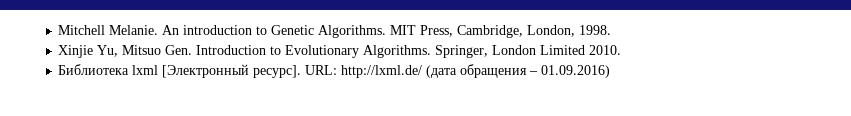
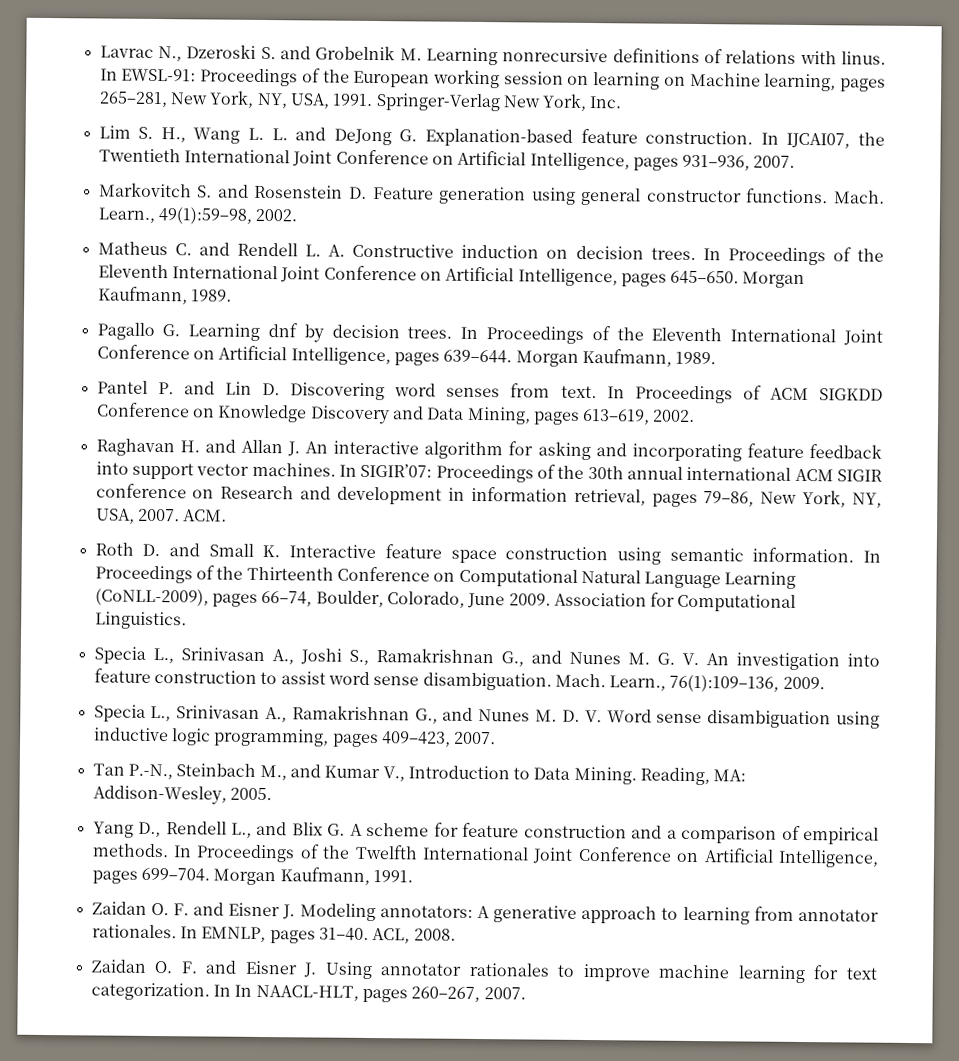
- Mitchell Melanie. An introduction to Genetic Algorithms. MIT Press, Cambridge, London, 1998.
- Xinjie Yu, Mitsuo Gen. Introduction to Evolutionary Algorithms. Springer, London Limited 2010.
- Библиотека lxml [Электронный ресурс]. URL: http://lxml.de/ (дата обращения – 01.09.2016)
+ Lavrac N., Dzeroski S. and Grobelnik M. Learning nonrecursive definitions of relations with linus. In EWSL-91: Proceedings of the European working session on learning on Machine learning, pages 265–281, New York, NY, USA, 1991. Springer-Verlag New York, Inc.
+ Lim S. H., Wang L. L. and DeJong G. Explanation-based feature construction. In IJCAI07, the Twentieth International Joint Conference on Artificial Intelligence, pages 931–936, 2007.
+ Markovitch S. and Rosenstein D. Feature generation using general constructor functions. Mach. Learn., 49(1):59–98, 2002.
+ Matheus C. and Rendell L. A. Constructive induction on decision trees. In Proceedings of the Eleventh International Joint Conference on Artificial Intelligence, pages 645–650. Morgan Kaufmann, 1989.
+ Pagallo G. Learning dnf by decision trees. In Proceedings of the Eleventh International Joint Conference on Artificial Intelligence, pages 639–644. Morgan Kaufmann, 1989.
+ Pantel P. and Lin D. Discovering word senses from text. In Proceedings of ACM SIGKDD Conference on Knowledge Discovery and Data Mining, pages 613–619, 2002.
+ Raghavan H. and Allan J. An interactive algorithm for asking and incorporating feature feedback into support vector machines. In SIGIR’07: Proceedings of the 30th annual international ACM SIGIR conference on Research and development in information retrieval, pages 79–86, New York, NY, USA, 2007. ACM.
+ Roth D. and Small K. Interactive feature space construction using semantic information. In Proceedings of the Thirteenth Conference on Computational Natural Language Learning (CoNLL-2009), pages 66–74, Boulder, Colorado, June 2009. Association for Computational Linguistics.
+ Specia L., Srinivasan A., Joshi S., Ramakrishnan G., and Nunes M. G. V. An investigation into feature construction to assist word sense disambiguation. Mach. Learn., 76(1):109–136, 2009.
+ Specia L., Srinivasan A., Ramakrishnan G., and Nunes M. D. V. Word sense disambiguation using inductive logic programming, pages 409–423, 2007.
+ Tan P.-N., Steinbach M., and Kumar V., Introduction to Data Mining. Reading, MA: Addison-Wesley, 2005.
+ Yang D., Rendell L., and Blix G. A scheme for feature construction and a comparison of empirical methods. In Proceedings of the Twelfth International Joint Conference on Artificial Intelligence, pages 699–704. Morgan Kaufmann, 1991.
+ Zaidan O. F. and Eisner J. Modeling annotators: A generative approach to learning from annotator rationales. In EMNLP, pages 31–40. ACL, 2008.
+ Zaidan O. F. and Eisner J. Using annotator rationales to improve machine learning for text categorization. In In NAACL-HLT, pages 260–267, 2007.

